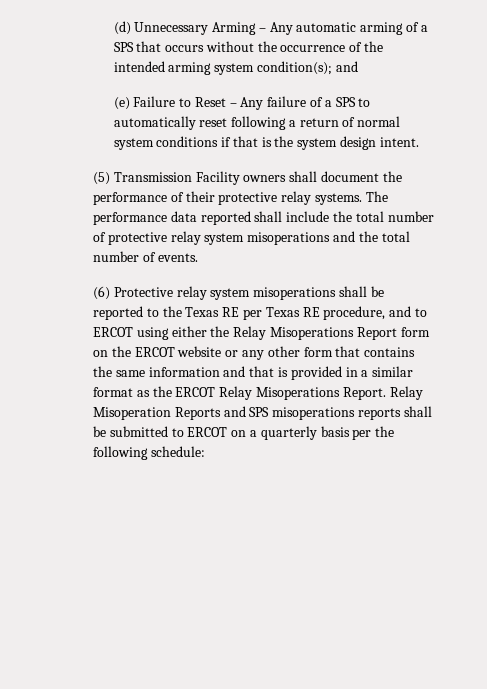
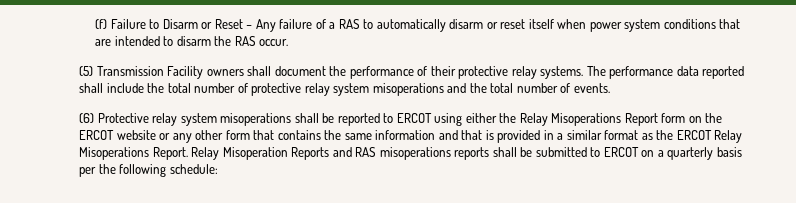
- (d) Unnecessary Arming – Any automatic arming of a SPS that occurs without the occurrence of the intended arming system condition(s); and
- (e) Failure to Reset – Any failure of a SPS to automatically reset following a return of normal system conditions if that is the system design intent.
+ (f) Failure to Disarm or Reset – Any failure of a RAS to automatically disarm or reset itself when power system conditions that are intended to disarm the RAS occur.
- (6) Protective relay system misoperations shall be reported to the Texas RE per Texas RE procedure, and to ERCOT using either the Relay Misoperations Report form on the ERCOT website or any other form that contains the same information and that is provided in a similar format as the ERCOT Relay Misoperations Report.
+ (6) Protective relay system misoperations shall be reported to ERCOT using either the Relay Misoperations Report form on the ERCOT website or any other form that contains the same information and that is provided in a similar format as the ERCOT Relay Misoperations Report.
- Relay Misoperation Reports and SPS misoperations reports shall be submitted to ERCOT on a quarterly basis per the following schedule:
+ Relay Misoperation Reports and RAS misoperations reports shall be submitted to ERCOT on a quarterly basis per the following schedule:

